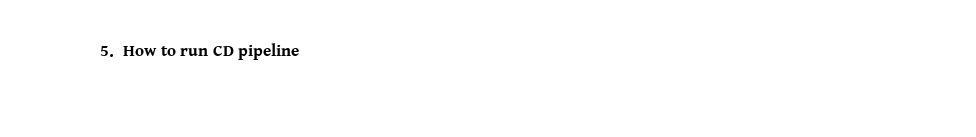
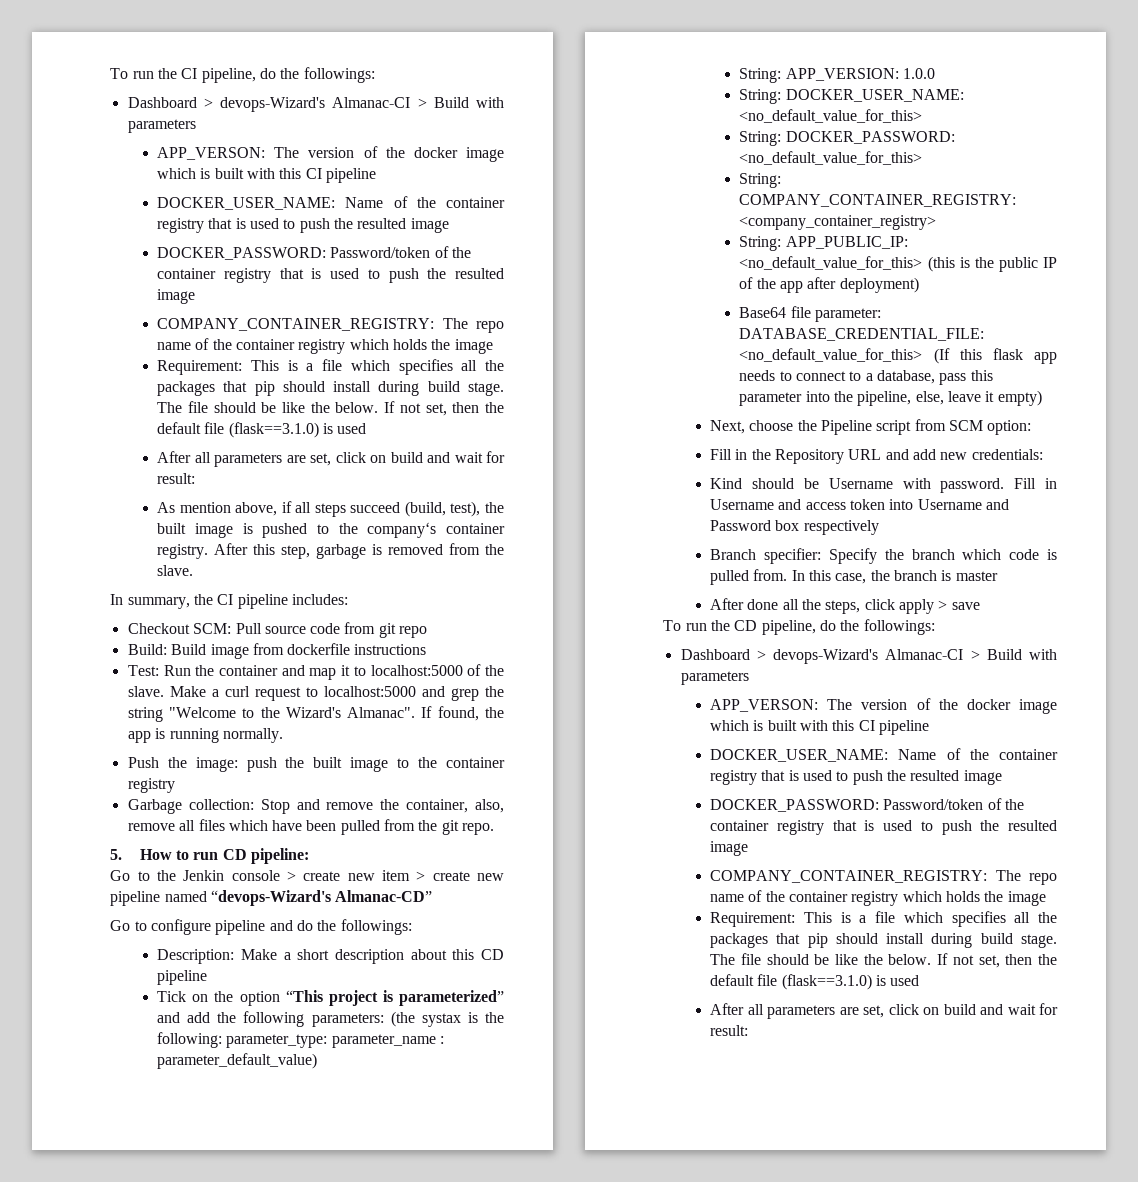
+ To run the CI pipeline, do the followings:
+ Dashboard > devops-Wizard's Almanac-CI > Build with parameters
+ APP_VERSON: The version of the docker image which is built with this CI pipeline
+ DOCKER_USER_NAME: Name of the container registry that is used to push the resulted image
+ DOCKER_PASSWORD: Password/token of the container registry that is used to push the resulted image
+ COMPANY_CONTAINER_REGISTRY: The repo name of the container registry which holds the image
+ Requirement: This is a file which specifies all the packages that pip should install during build stage. The file should be like the below. If not set, then the default file (flask==3.1.0) is used
+ After all parameters are set, click on build and wait for result:
+ As mention above, if all steps succeed (build, test), the built image is pushed to the company‘s container registry. After this step, garbage is removed from the slave.
+ In summary, the CI pipeline includes:
+ Checkout SCM: Pull source code from git repo
+ Build: Build image from dockerfile instructions
+ Test: Run the container and map it to localhost:5000 of the slave. Make a curl request to localhost:5000 and grep the string "Welcome to the Wizard's Almanac". If found, the app is running normally.
+ Push the image: push the built image to the container registry
+ Garbage collection: Stop and remove the container, also, remove all files which have been pulled from the git repo.
- 5. How to run CD pipeline
+ 5. How to run CD pipeline:
+ Go to the Jenkin console > create new item > create new pipeline named “devops-Wizard's Almanac-CD”
+ Go to configure pipeline and do the followings:
+ Description: Make a short description about this CD pipeline
+ Tick on the option “This project is parameterized” and add the following parameters: (the systax is the following: parameter_type: parameter_name : parameter_default_value)
+ String: APP_VERSION: 1.0.0
+ String: DOCKER_USER_NAME: <no_default_value_for_this>
+ String: DOCKER_PASSWORD: <no_default_value_for_this>
+ String: COMPANY_CONTAINER_REGISTRY: <company_container_registry>
+ String: APP_PUBLIC_IP: <no_default_value_for_this> (this is the public IP of the app after deployment)
+ Base64 file parameter: DATABASE_CREDENTIAL_FILE: <no_default_value_for_this> (If this flask app needs to connect to a database, pass this parameter into the pipeline, else, leave it empty)
+ Next, choose the Pipeline script from SCM option:
+ Fill in the Repository URL and add new credentials:
+ Kind should be Username with password. Fill in Username and access token into Username and Password box respectively
+ Branch specifier: Specify the branch which code is pulled from. In this case, the branch is master
+ After done all the steps, click apply > save
+ To run the CD pipeline, do the followings:
+ Dashboard > devops-Wizard's Almanac-CI > Build with parameters
+ APP_VERSON: The version of the docker image which is built with this CI pipeline
+ DOCKER_USER_NAME: Name of the container registry that is used to push the resulted image
+ DOCKER_PASSWORD: Password/token of the container registry that is used to push the resulted image
+ COMPANY_CONTAINER_REGISTRY: The repo name of the container registry which holds the image
+ Requirement: This is a file which specifies all the packages that pip should install during build stage. The file should be like the below. If not set, then the default file (flask==3.1.0) is used
+ After all parameters are set, click on build and wait for result:

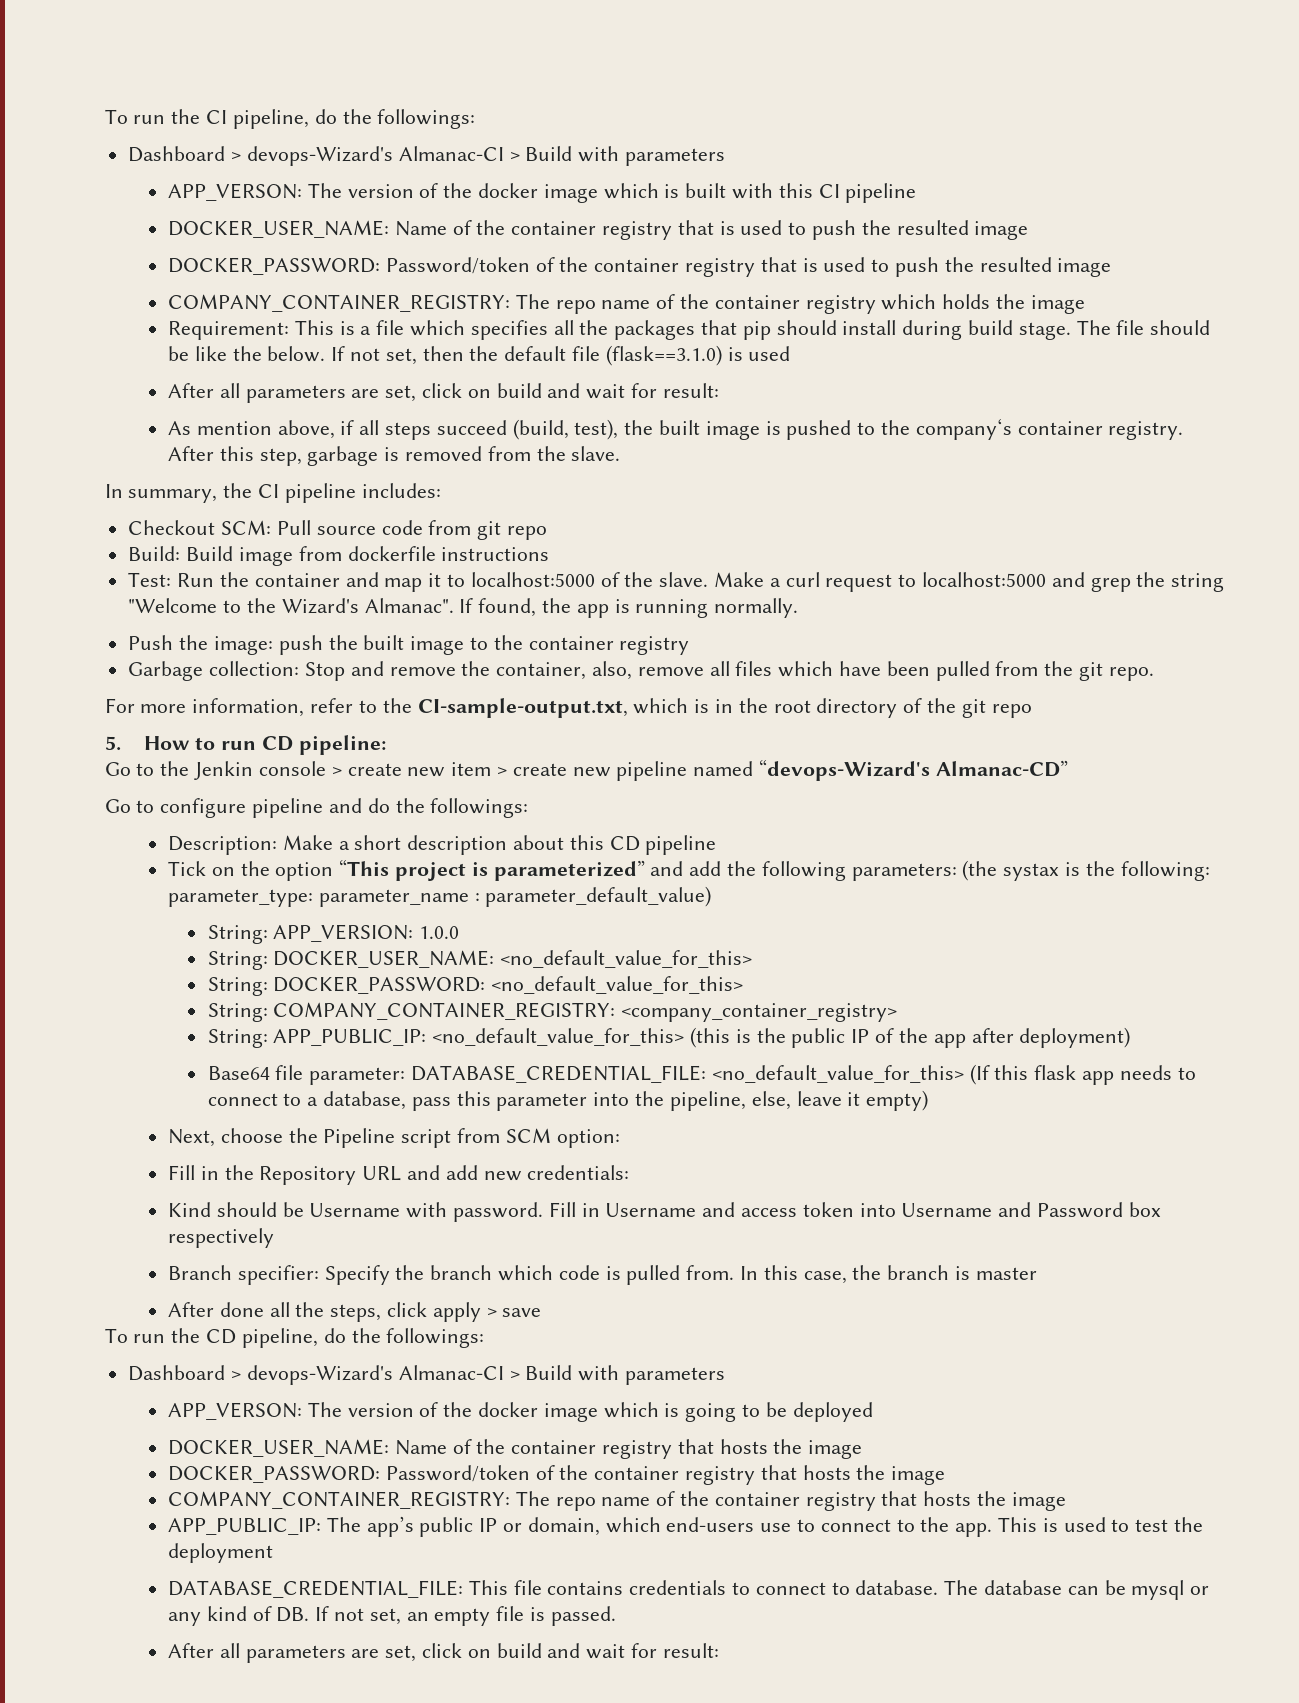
+ For more information, refer to the CI-sample-output.txt, which is in the root directory of the git repo
  To run the CD pipeline, do the followings:
  Dashboard > devops-Wizard's Almanac-CI > Build with parameters
- APP_VERSON: The version of the docker image which is built with this CI pipeline
- DOCKER_USER_NAME: Name of the container registry that is used to push the resulted image
- DOCKER_PASSWORD: Password/token of the container registry that is used to push the resulted image
- COMPANY_CONTAINER_REGISTRY: The repo name of the container registry which holds the image
- Requirement: This is a file which specifies all the packages that pip should install during build stage. The file should be like the below. If not set, then the default file (flask==3.1.0) is used
+ APP_VERSON: The version of the docker image which is going to be deployed
+ DOCKER_USER_NAME: Name of the container registry that hosts the image
+ DOCKER_PASSWORD: Password/token of the container registry that hosts the image
+ COMPANY_CONTAINER_REGISTRY: The repo name of the container registry that hosts the image
+ APP_PUBLIC_IP: The app’s public IP or domain, which end-users use to connect to the app. This is used to test the deployment
+ DATABASE_CREDENTIAL_FILE: This file contains credentials to connect to database. The database can be mysql or any kind of DB. If not set, an empty file is passed.

